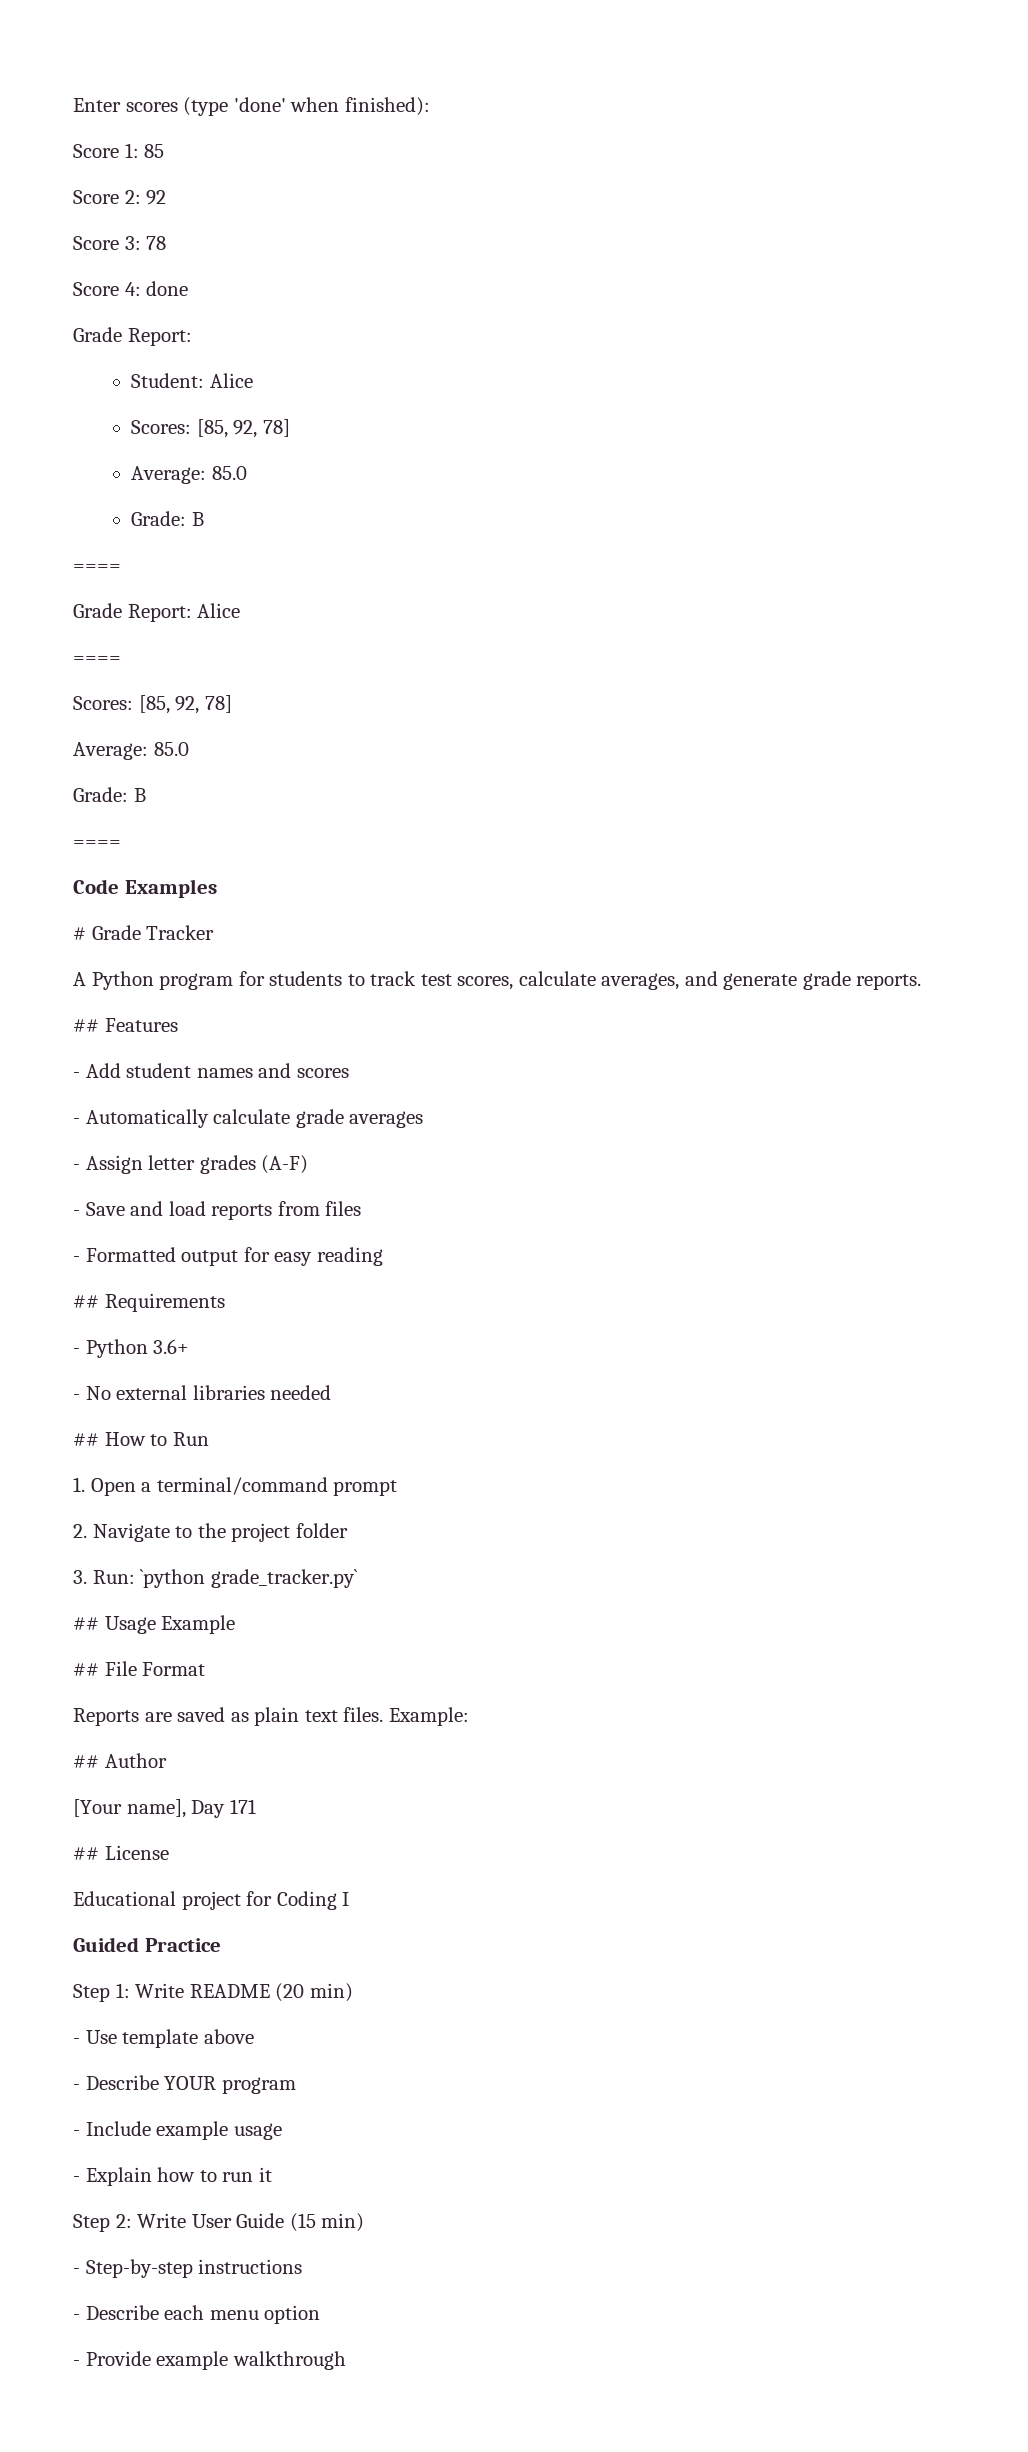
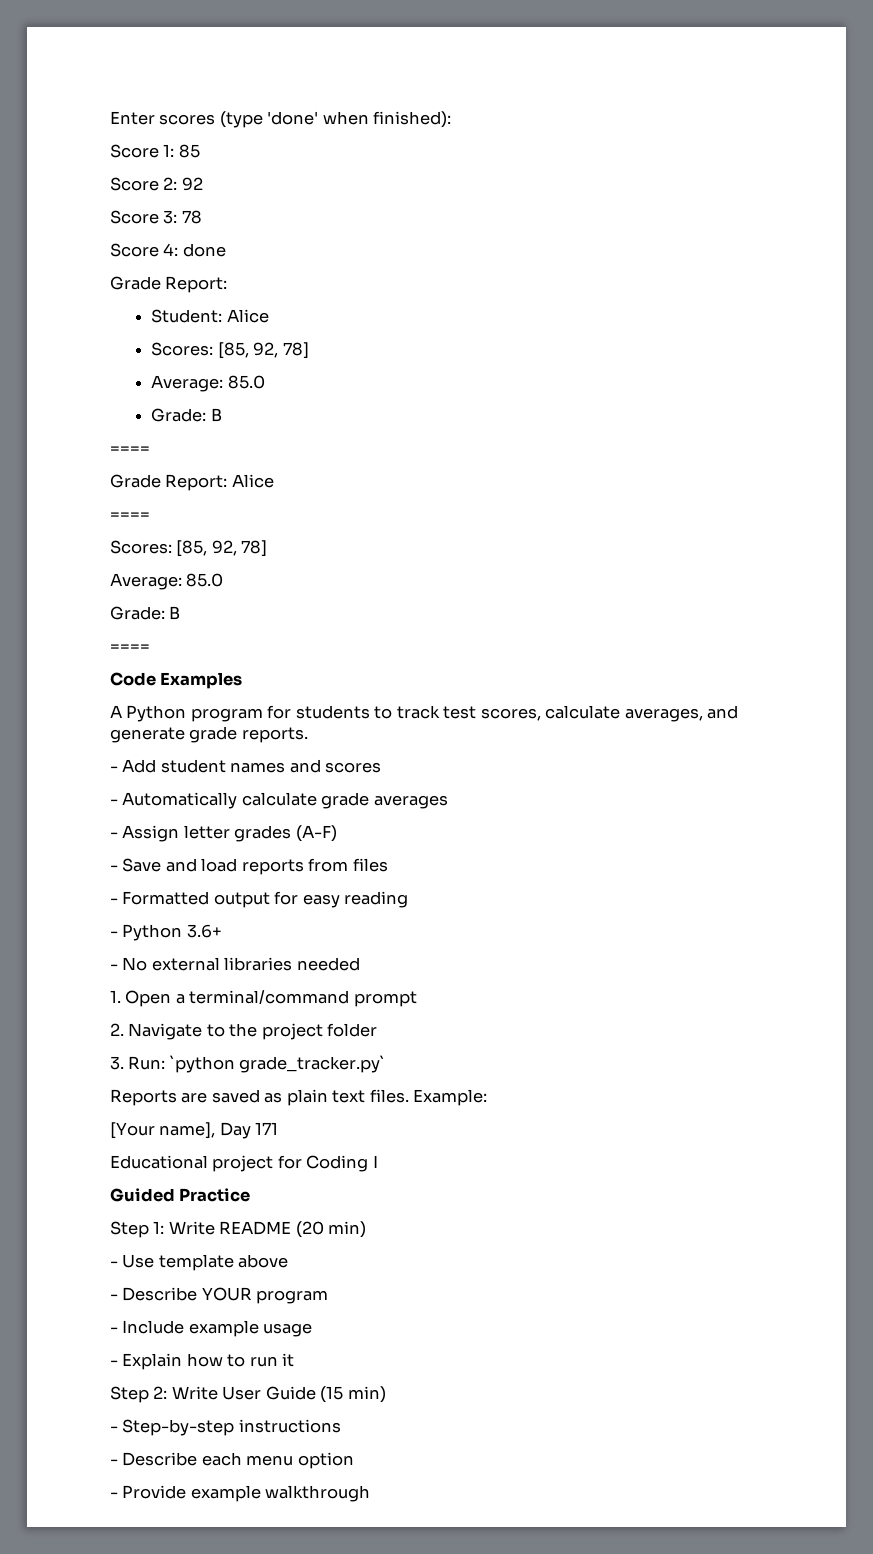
- # Grade Tracker
- ## Features
- ## Requirements
- ## How to Run
- ## Usage Example
- ## File Format
- ## Author
- ## License

